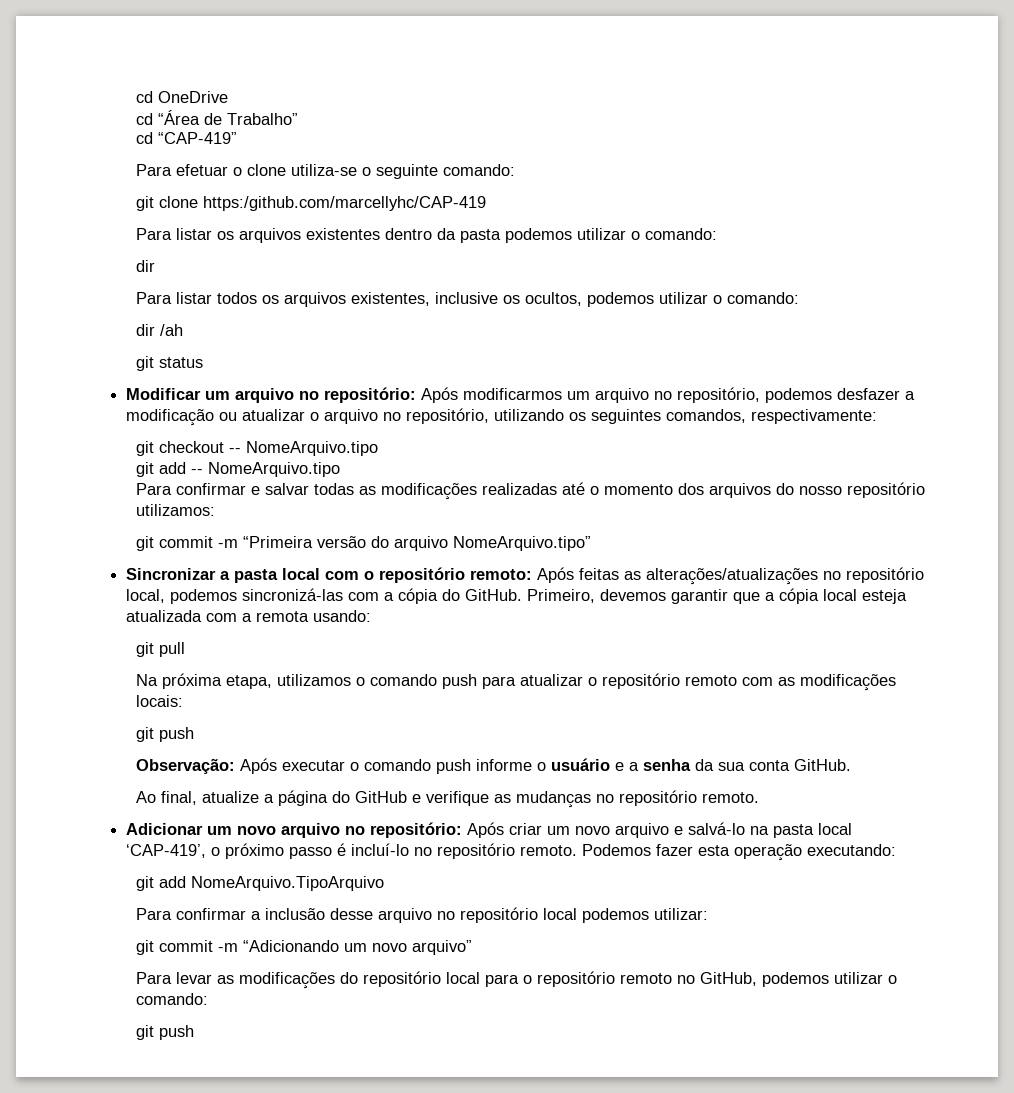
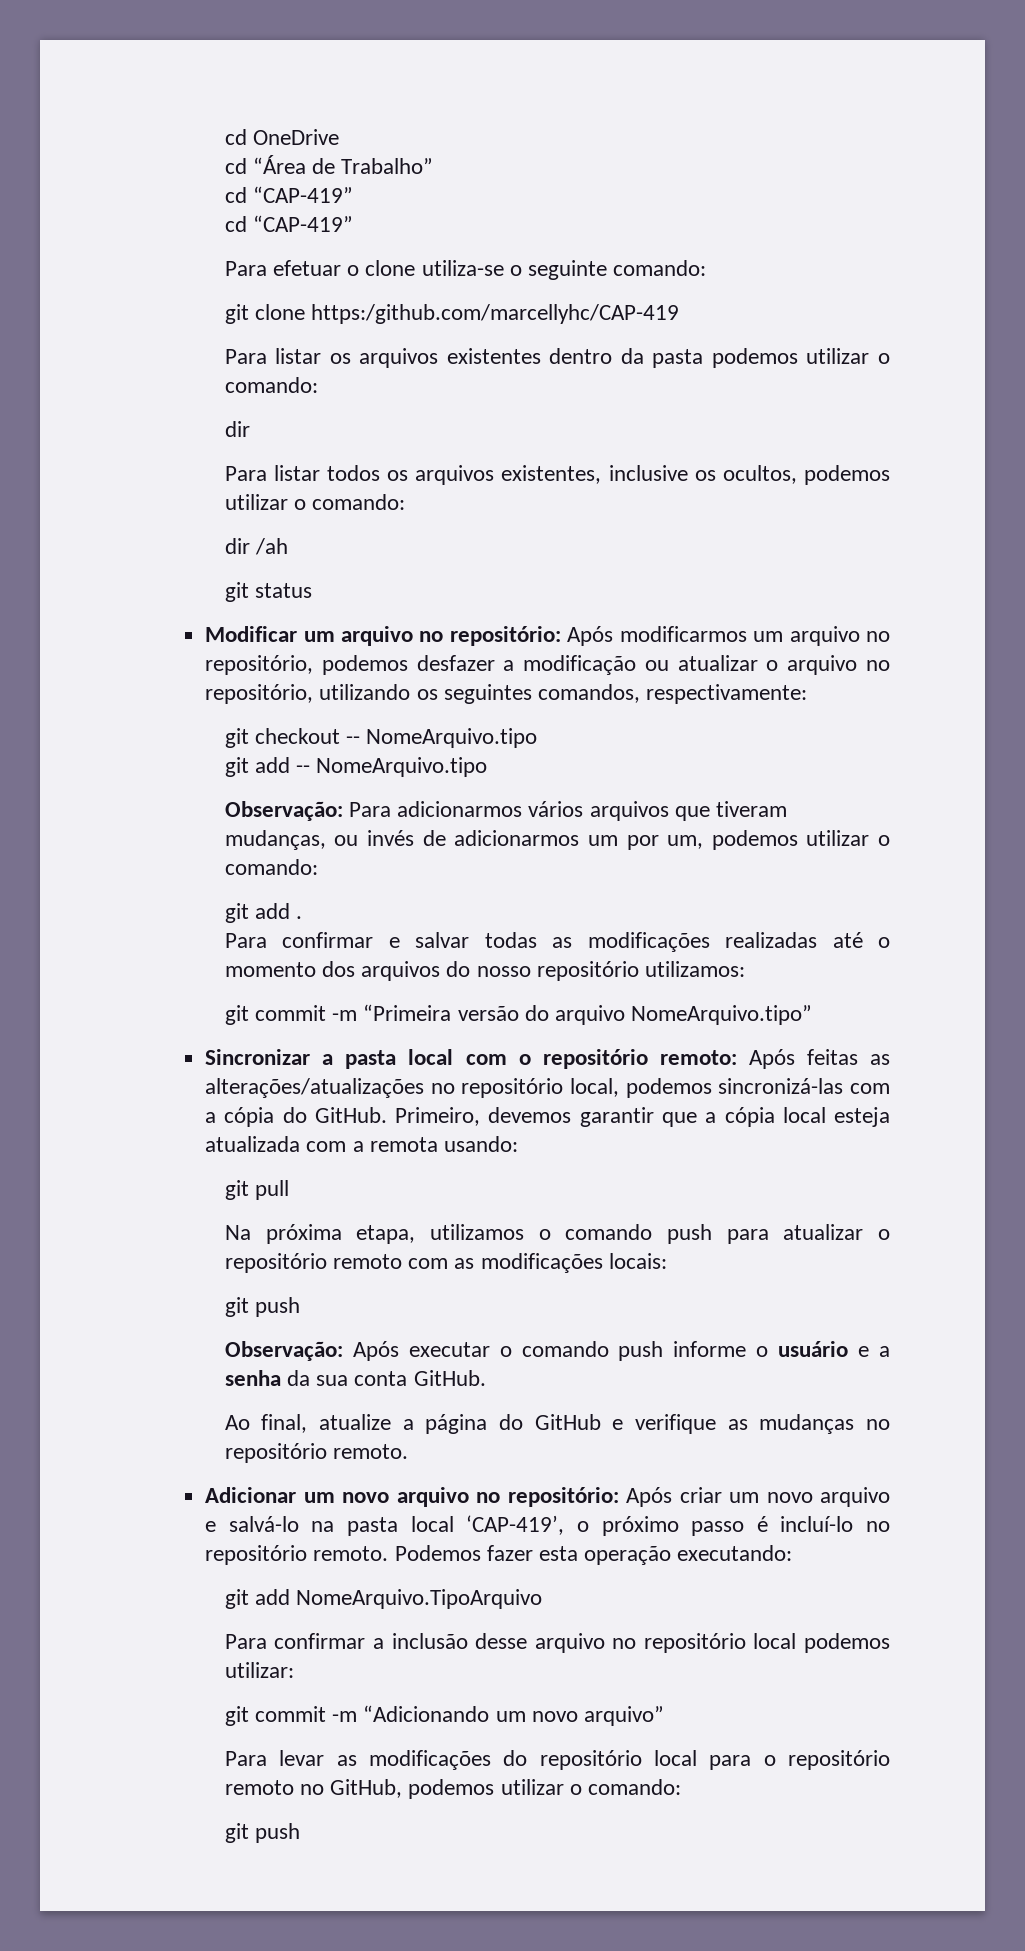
  cd “Área de Trabalho”
+ cd “CAP-419”
+ Observação: Para adicionarmos vários arquivos que tiveram mudanças, ou invés de adicionarmos um por um, podemos utilizar o comando:
+ git add .

